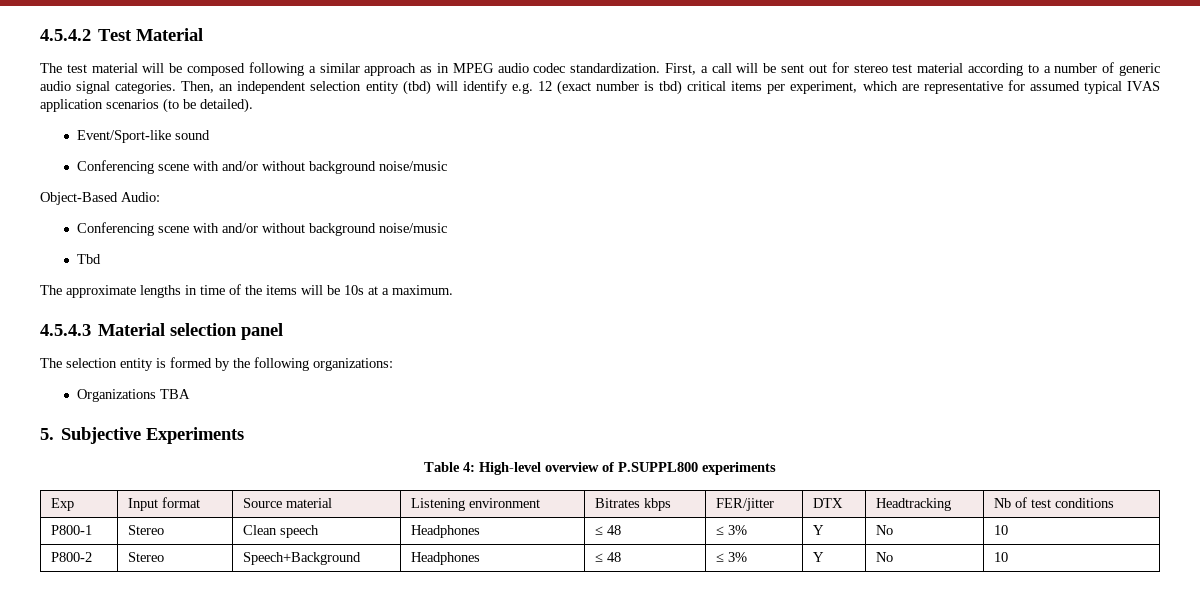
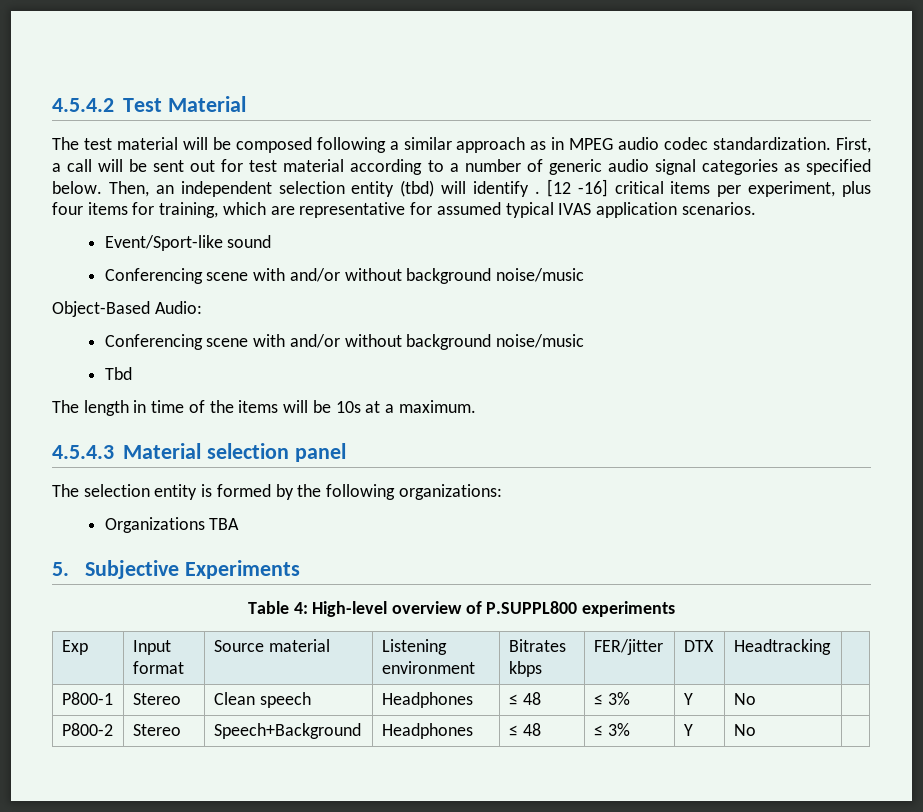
- First, a call will be sent out for stereo test material according to a number of generic audio signal categories.
+ First, a call will be sent out for test material according to a number of generic audio signal categories as specified below.
- Then, an independent selection entity (tbd) will identify e.g. 12 (exact number is tbd) critical items per experiment, which are representative for assumed typical IVAS application scenarios (to be detailed).
+ Then, an independent selection entity (tbd) will identify . [12 -16] critical items per experiment, plus four items for training, which are representative for assumed typical IVAS application scenarios.
- The approximate lengths in time of the items will be 10s at a maximum.
+ The length in time of the items will be 10s at a maximum.
- Exp | Input format | Source material | Listening environment | Bitrates kbps | FER/jitter | DTX | Headtracking | Nb of test conditions
+ Exp | Input format | Source material | Listening environment | Bitrates kbps | FER/jitter | DTX | Headtracking |
- P800-1 | Stereo | Clean speech | Headphones | ≤ 48 | ≤ 3% | Y | No | 10
+ P800-1 | Stereo | Clean speech | Headphones | ≤ 48 | ≤ 3% | Y | No |
- P800-2 | Stereo | Speech+Background | Headphones | ≤ 48 | ≤ 3% | Y | No | 10
+ P800-2 | Stereo | Speech+Background | Headphones | ≤ 48 | ≤ 3% | Y | No |

